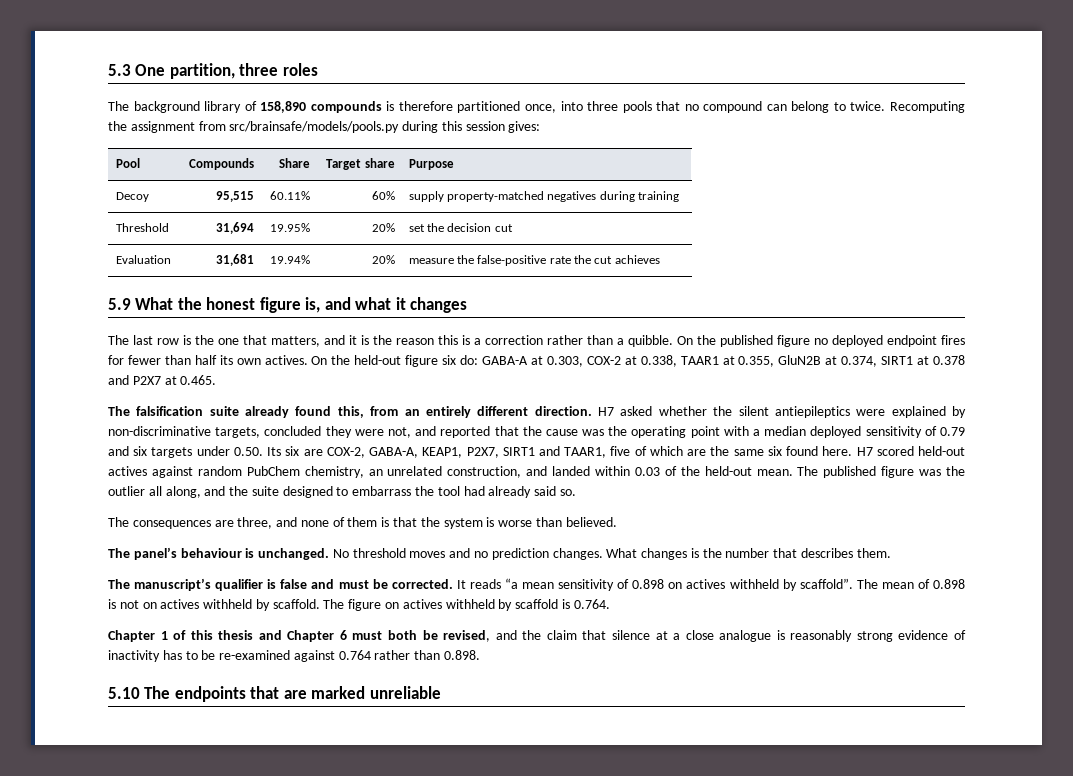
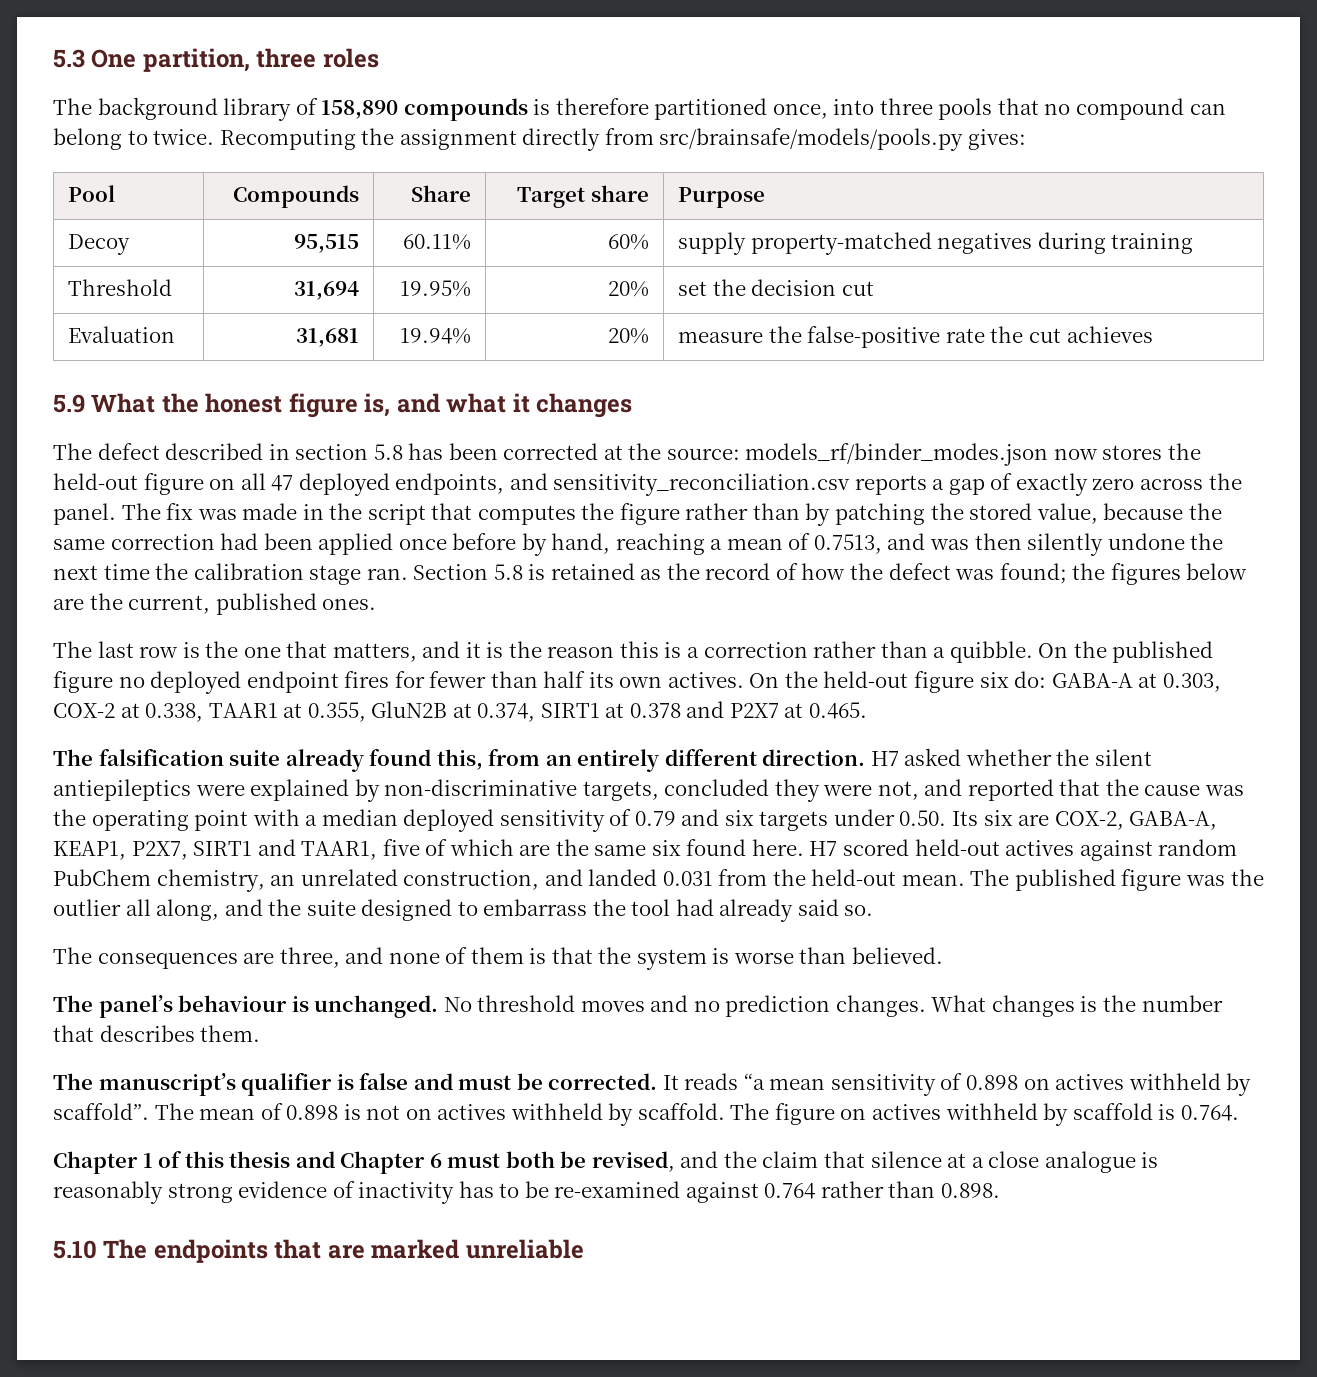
- Recomputing the assignment from src/brainsafe/models/pools.py during this session gives:
+ Recomputing the assignment directly from src/brainsafe/models/pools.py gives:
+ The defect described in section 5.8 has been corrected at the source: models_rf/binder_modes.json now stores the held-out figure on all 47 deployed endpoints, and sensitivity_reconciliation.csv reports a gap of exactly zero across the panel. The fix was made in the script that computes the figure rather than by patching the stored value, because the same correction had been applied once before by hand, reaching a mean of 0.7513, and was then silently undone the next time the calibration stage ran. Section 5.8 is retained as the record of how the defect was found; the figures below are the current, published ones.
- H7 scored held-out actives against random PubChem chemistry, an unrelated construction, and landed within 0.03 of the held-out mean.
+ H7 scored held-out actives against random PubChem chemistry, an unrelated construction, and landed 0.031 from the held-out mean.

